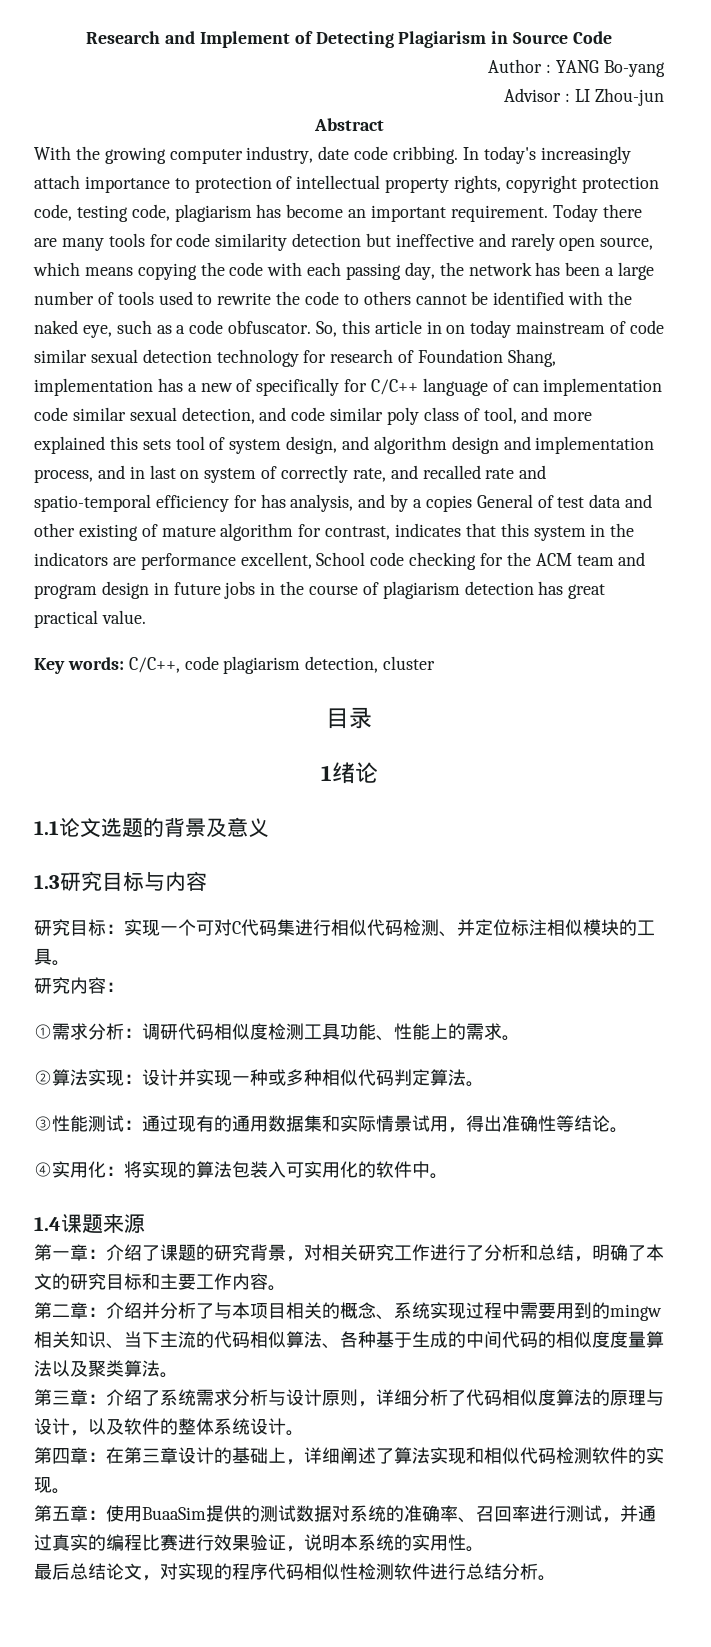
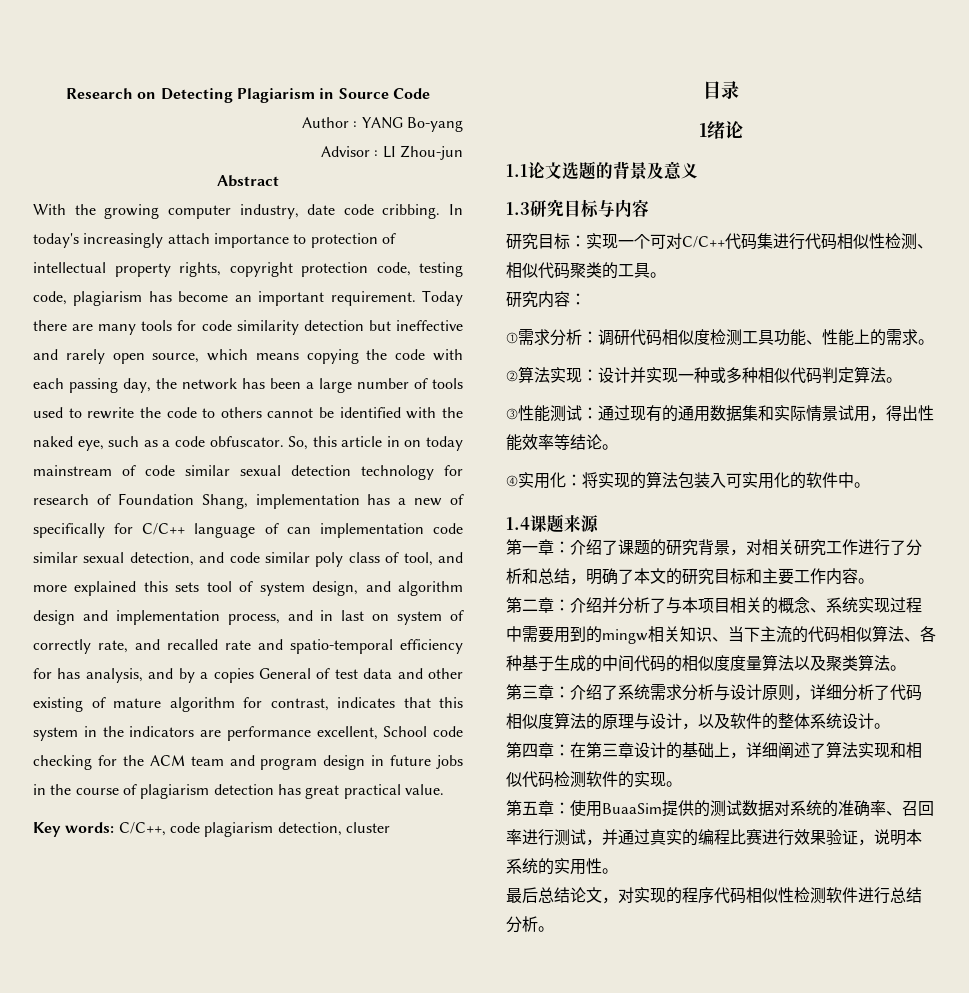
- Research and Implement of Detecting Plagiarism in Source Code
+ Research on Detecting Plagiarism in Source Code
- 研究目标：实现一个可对C代码集进行相似代码检测、并定位标注相似模块的工具。
+ 研究目标：实现一个可对C/C++代码集进行代码相似性检测、相似代码聚类的工具。
- ③性能测试：通过现有的通用数据集和实际情景试用，得出准确性等结论。
+ ③性能测试：通过现有的通用数据集和实际情景试用，得出性能效率等结论。

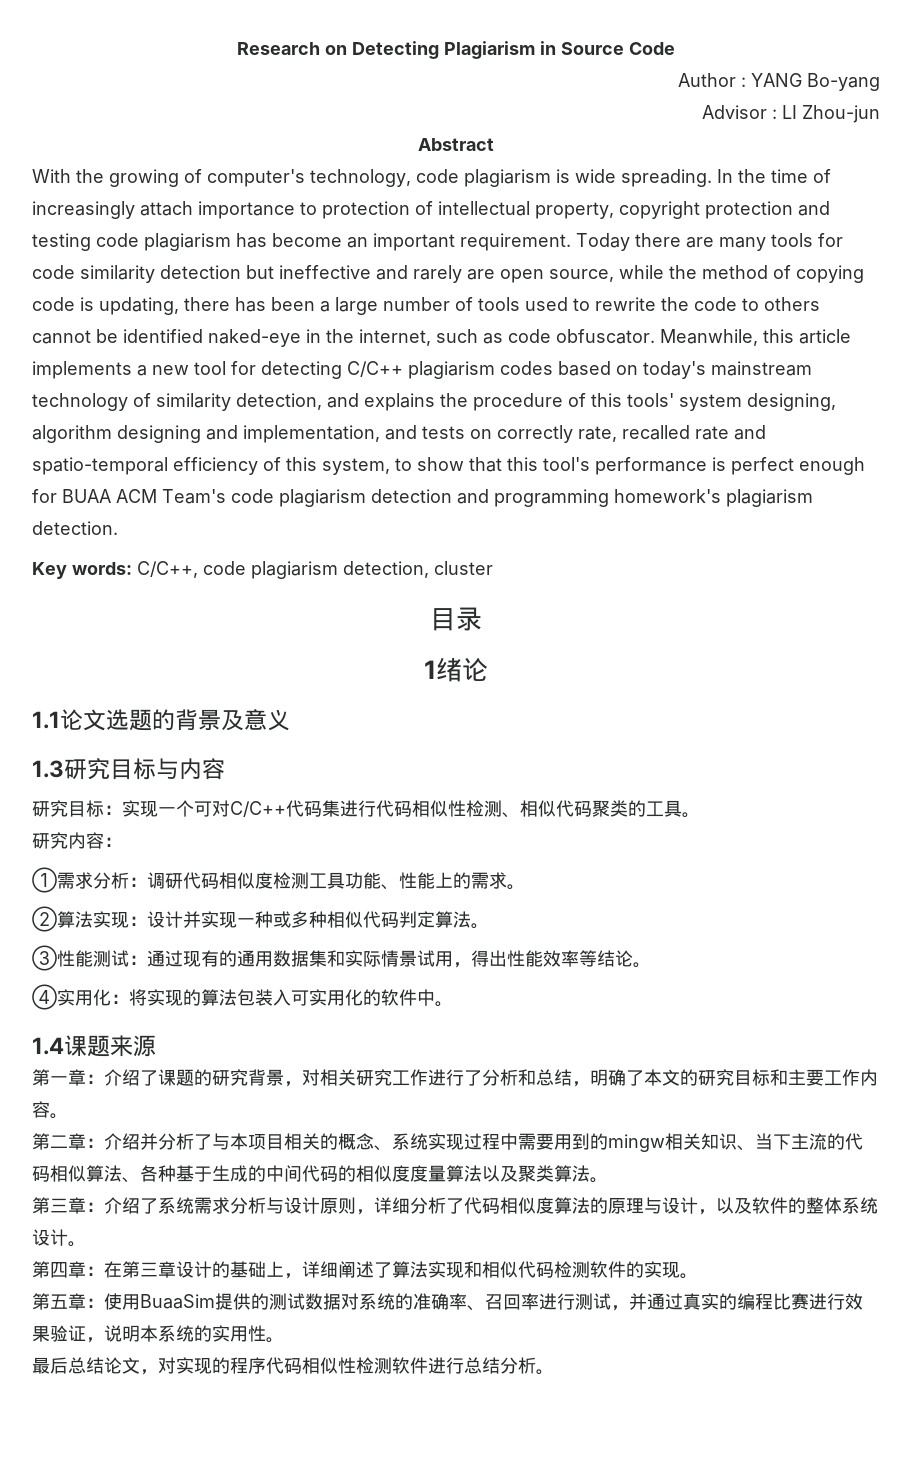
- With the growing computer industry, date code cribbing. In today's increasingly attach importance to protection of intellectual property rights, copyright protection code, testing code, plagiarism has become an important requirement.
+ With the growing of computer's technology, code plagiarism is wide spreading. In the time of increasingly attach importance to protection of intellectual property, copyright protection and testing code plagiarism has become an important requirement.
- Today there are many tools for code similarity detection but ineffective and rarely open source, which means copying the code with each passing day, the network has been a large number of tools used to rewrite the code to others cannot be identified with the naked eye, such as a code obfuscator.
+ Today there are many tools for code similarity detection but ineffective and rarely are open source, while the method of copying code is updating, there has been a large number of tools used to rewrite the code to others cannot be identified naked-eye in the internet, such as code obfuscator.
- So, this article in on today mainstream of code similar sexual detection technology for research of Foundation Shang, implementation has a new of specifically for C/C++ language of can implementation code similar sexual detection, and code similar poly class of tool, and more explained this sets tool of system design, and algorithm design and implementation process, and in last on system of correctly rate, and recalled rate and spatio-temporal efficiency for has analysis, and by a copies General of test data and other existing of mature algorithm for contrast, indicates that this system in the indicators are performance excellent, School code checking for the ACM team and program design in future jobs in the course of plagiarism detection has great practical value.
+ Meanwhile, this article implements a new tool for detecting C/C++ plagiarism codes based on today's mainstream technology of similarity detection, and explains the procedure of this tools' system designing, algorithm designing and implementation, and tests on correctly rate, recalled rate and spatio-temporal efficiency of this system, to show that this tool's performance is perfect enough for BUAA ACM Team's code plagiarism detection and programming homework's plagiarism detection.

